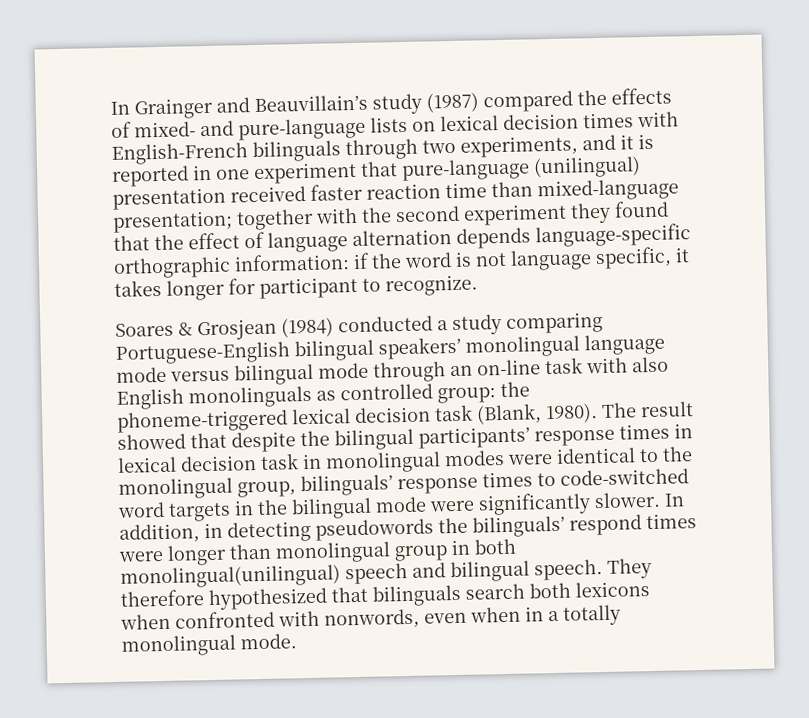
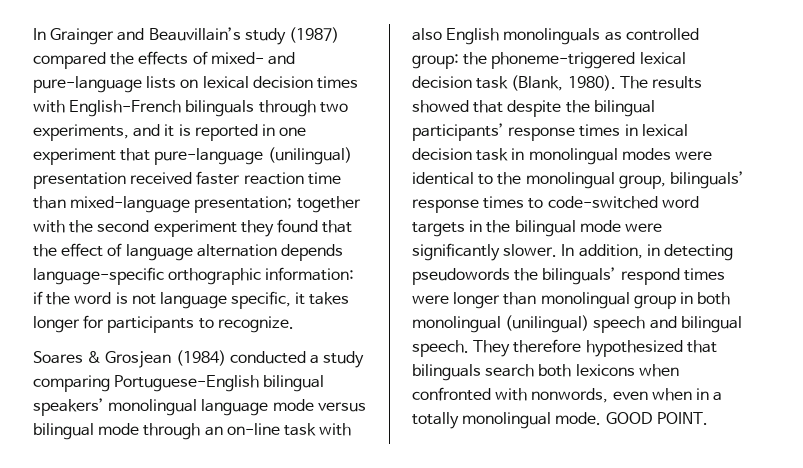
- if the word is not language specific, it takes longer for participant to recognize.
+ if the word is not language specific, it takes longer for participants to recognize.
- The result showed that despite the bilingual participants’ response times in lexical decision task in monolingual modes were identical to the monolingual group, bilinguals’ response times to code-switched word targets in the bilingual mode were significantly slower.
+ The results showed that despite the bilingual participants’ response times in lexical decision task in monolingual modes were identical to the monolingual group, bilinguals’ response times to code-switched word targets in the bilingual mode were significantly slower.
- In addition, in detecting pseudowords the bilinguals’ respond times were longer than monolingual group in both monolingual(unilingual) speech and bilingual speech.
+ In addition, in detecting pseudowords the bilinguals’ respond times were longer than monolingual group in both monolingual (unilingual) speech and bilingual speech.
+ GOOD POINT.

